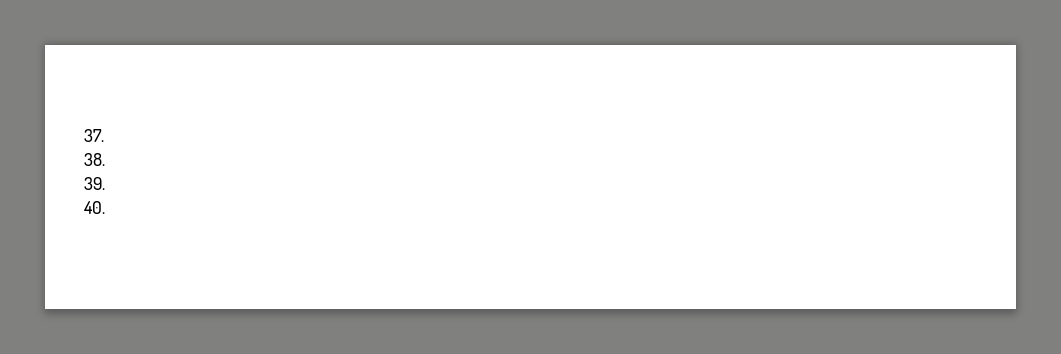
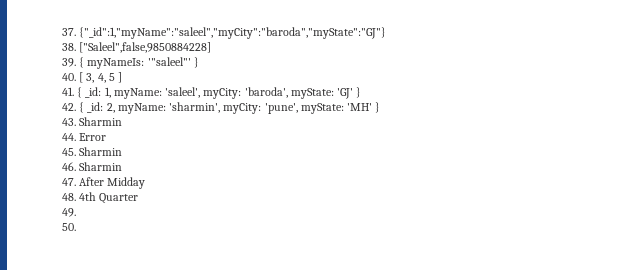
- 37.
+ 37. {"_id":1,"myName":"saleel","myCity":"baroda","myState":"GJ"}
- 38.
+ 38. ["Saleel",false,9850884228]
- 39.
- 40.
+ 39. { myNameIs: '"saleel"' }
+ 40. [ 3, 4, 5 ]
+ 41. { _id: 1, myName: 'saleel', myCity: 'baroda', myState: 'GJ' }
+ 42. { _id: 2, myName: 'sharmin', myCity: 'pune', myState: 'MH' }
+ 43. Sharmin
+ 44. Error
+ 45. Sharmin
+ 46. Sharmin
+ 47. After Midday
+ 48. 4th Quarter
+ 49.
+ 50.

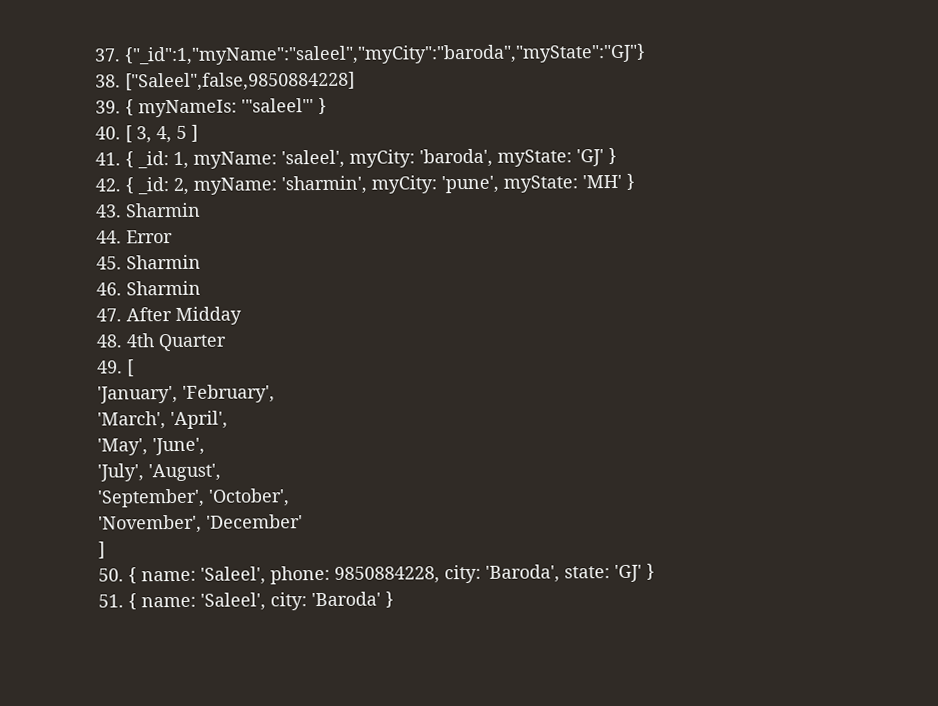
- 49.
- 50.
+ 49. [
+ 'January', 'February',
+ 'March', 'April',
+ 'May', 'June',
+ 'July', 'August',
+ 'September', 'October',
+ 'November', 'December'
+ ]
+ 50. { name: 'Saleel', phone: 9850884228, city: 'Baroda', state: 'GJ' }
+ 51. { name: 'Saleel', city: 'Baroda' }

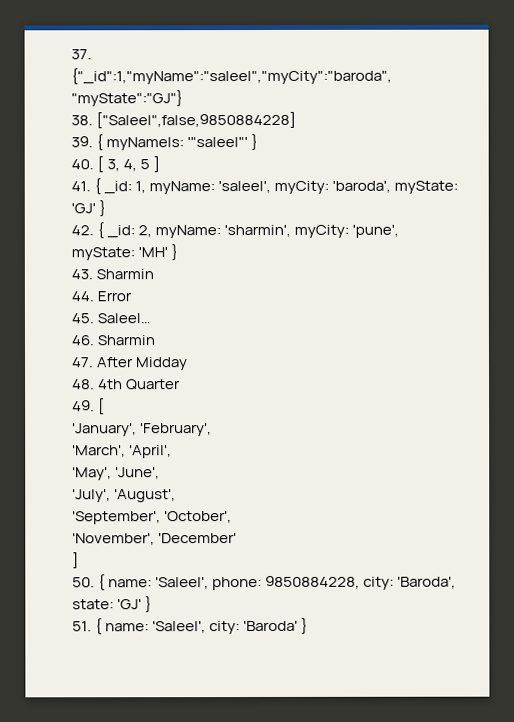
- 45. Sharmin
+ 45. Saleel…

